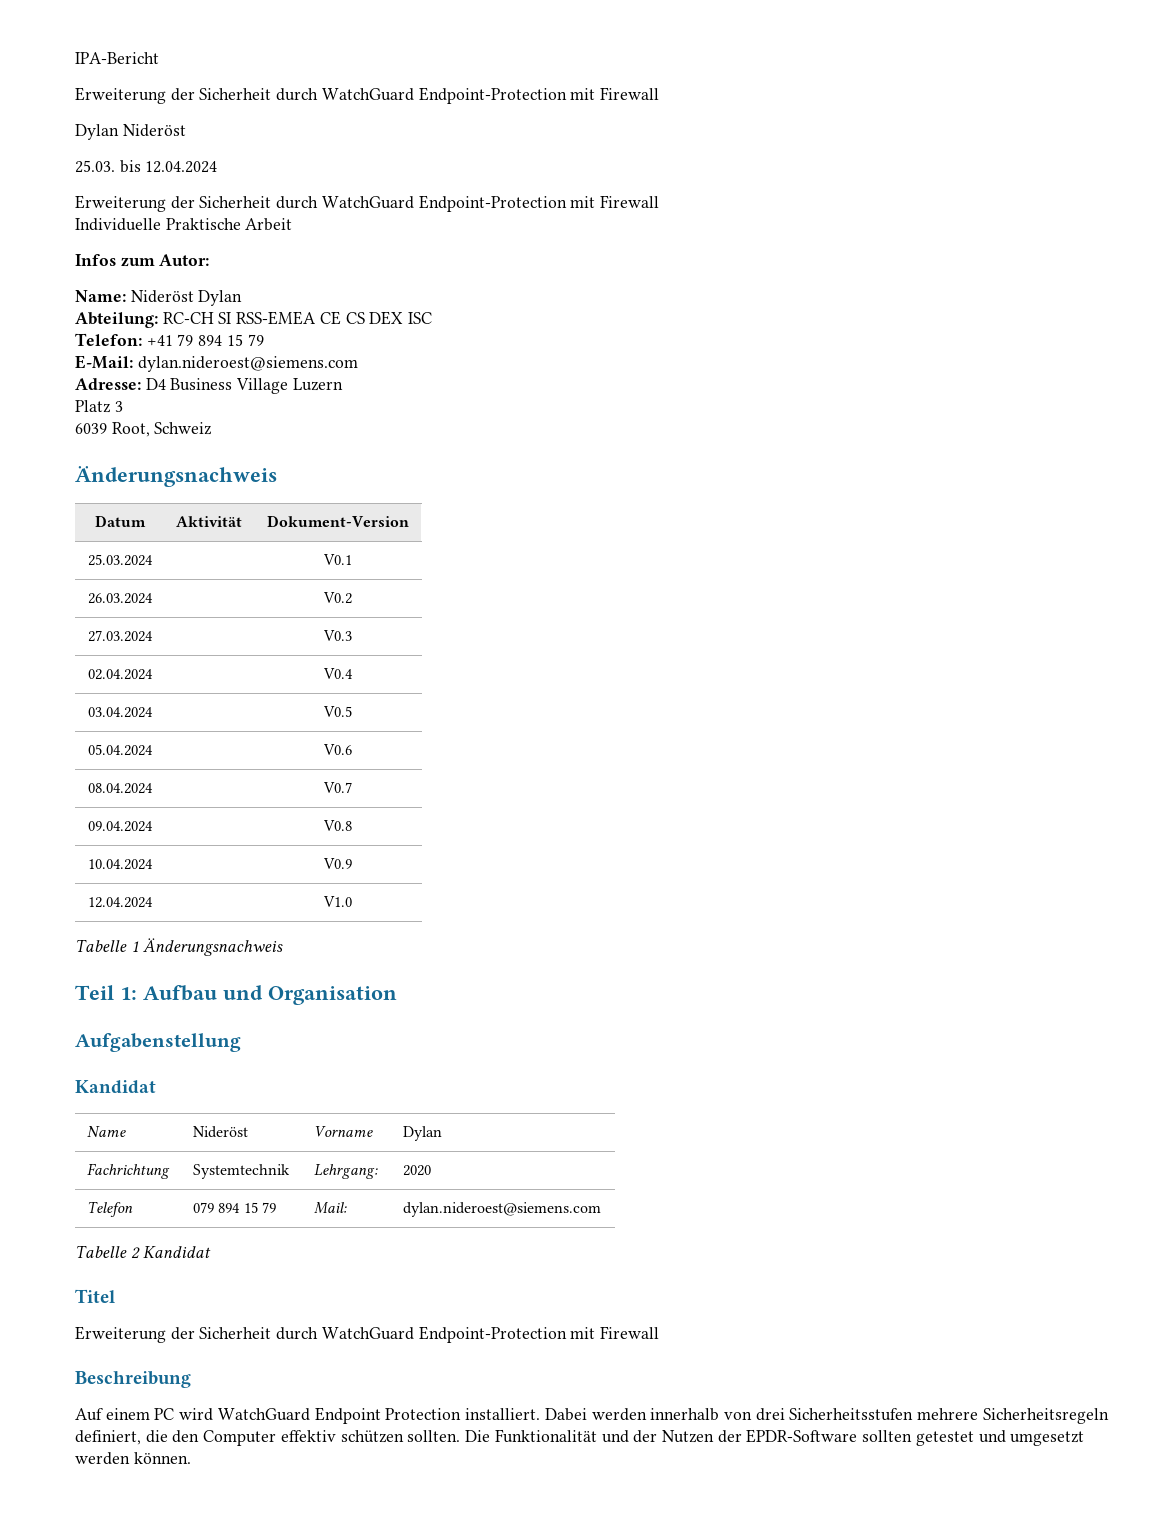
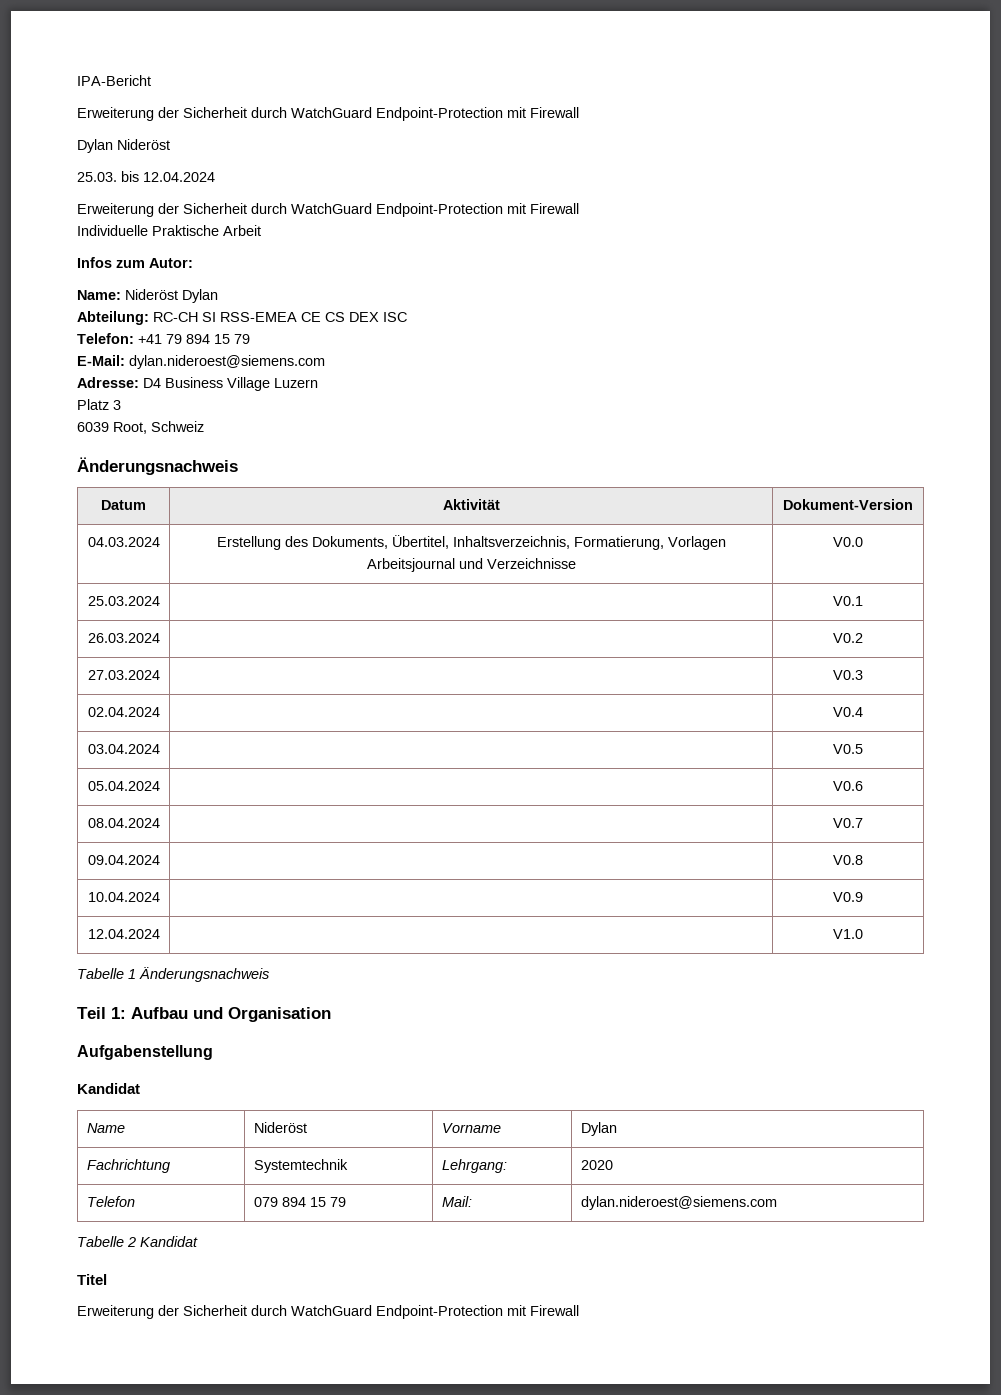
+ 04.03.2024 | Erstellung des Dokuments, Übertitel, Inhaltsverzeichnis, Formatierung, Vorlagen Arbeitsjournal und Verzeichnisse | V0.0
- Beschreibung
- Auf einem PC wird WatchGuard Endpoint Protection installiert. Dabei werden innerhalb von drei Sicherheitsstufen mehrere Sicherheitsregeln definiert, die den Computer effektiv schützen sollten. Die Funktionalität und der Nutzen der EPDR-Software sollten getestet und umgesetzt werden können.

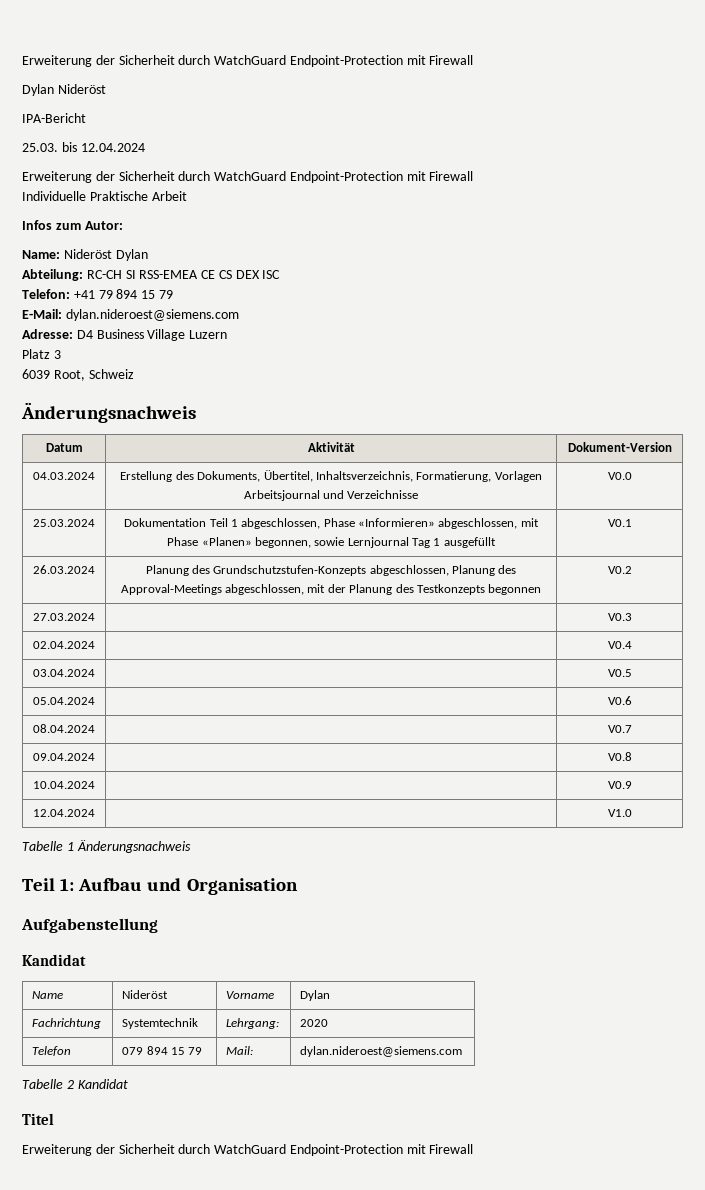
- IPA-Bericht
+ IPA-Bericht
- 25.03.2024 | | V0.1
- 26.03.2024 | | V0.2
+ 25.03.2024 | Dokumentation Teil 1 abgeschlossen, Phase «Informieren» abgeschlossen, mit Phase «Planen» begonnen, sowie Lernjournal Tag 1 ausgefüllt | V0.1
+ 26.03.2024 | Planung des Grundschutzstufen-Konzepts abgeschlossen, Planung des Approval-Meetings abgeschlossen, mit der Planung des Testkonzepts begonnen | V0.2

